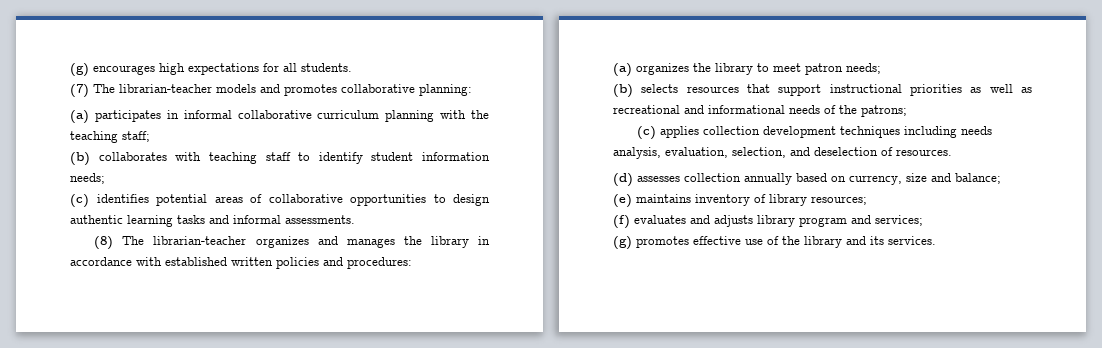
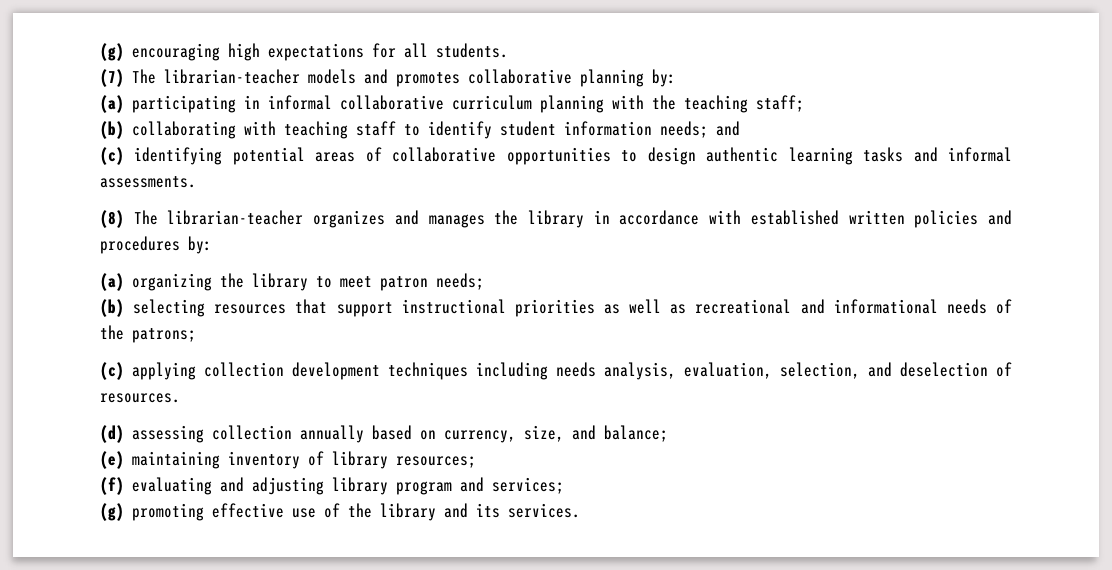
- (g) encourages high expectations for all students.
+ (g) encouraging high expectations for all students.
- (7) The librarian-teacher models and promotes collaborative planning:
- (a) participates in informal collaborative curriculum planning with the teaching staff;
+ (7) The librarian-teacher models and promotes collaborative planning by:
+ (a) participating in informal collaborative curriculum planning with the teaching staff;
- (b) collaborates with teaching staff to identify student information needs;
- (c) identifies potential areas of collaborative opportunities to design authentic learning tasks and informal assessments.
+ (b) collaborating with teaching staff to identify student information needs; and
+ (c) identifying potential areas of collaborative opportunities to design authentic learning tasks and informal assessments.
- (8) The librarian-teacher organizes and manages the library in accordance with established written policies and procedures:
- (a) organizes the library to meet patron needs;
+ (8) The librarian-teacher organizes and manages the library in accordance with established written policies and procedures by:
+ (a) organizing the library to meet patron needs;
- (b) selects resources that support instructional priorities as well as recreational and informational needs of the patrons;
+ (b) selecting resources that support instructional priorities as well as recreational and informational needs of the patrons;
- (c) applies collection development techniques including needs analysis, evaluation, selection, and deselection of resources.
+ (c) applying collection development techniques including needs analysis, evaluation, selection, and deselection of resources.
- (d) assesses collection annually based on currency, size and balance;
+ (d) assessing collection annually based on currency, size, and balance;
- (e) maintains inventory of library resources;
+ (e) maintaining inventory of library resources;
- (f) evaluates and adjusts library program and services;
+ (f) evaluating and adjusting library program and services;
- (g) promotes effective use of the library and its services.
+ (g) promoting effective use of the library and its services.

